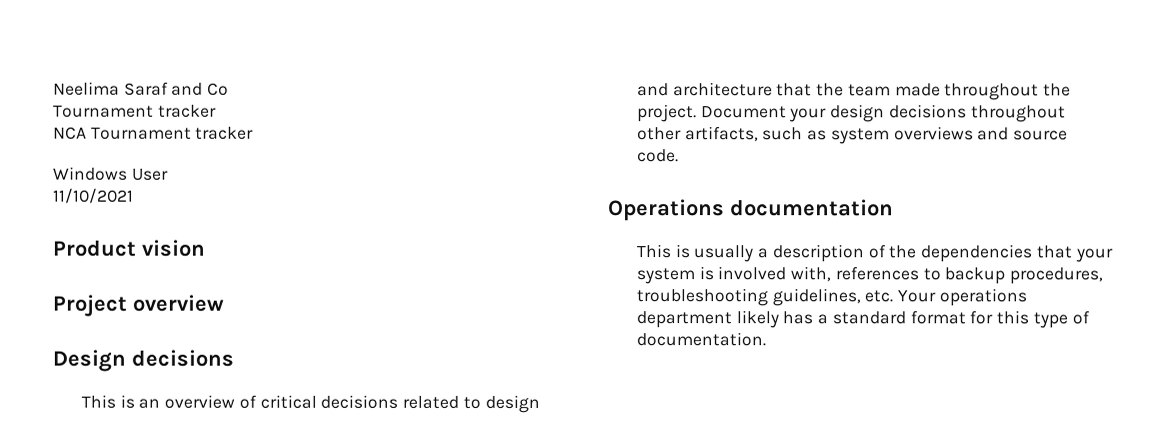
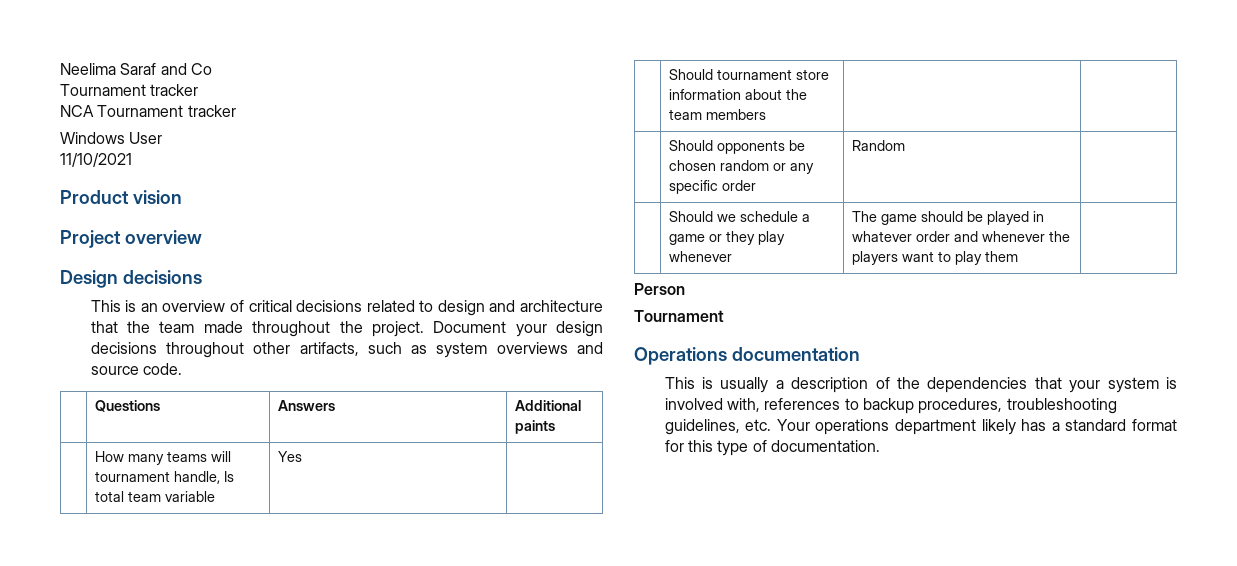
+ | Questions | Answers | Additional paints
+ | How many teams will tournament handle, Is total team variable | Yes |
+ | Should tournament store information about the team members | |
+ | Should opponents be chosen random or any specific order | Random |
+ | Should we schedule a game or they play whenever | The game should be played in whatever order and whenever the players want to play them |
+ Person
+ Tournament

